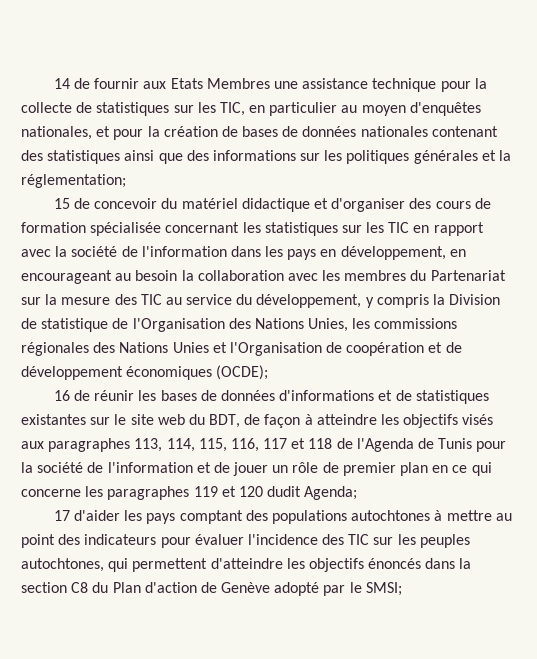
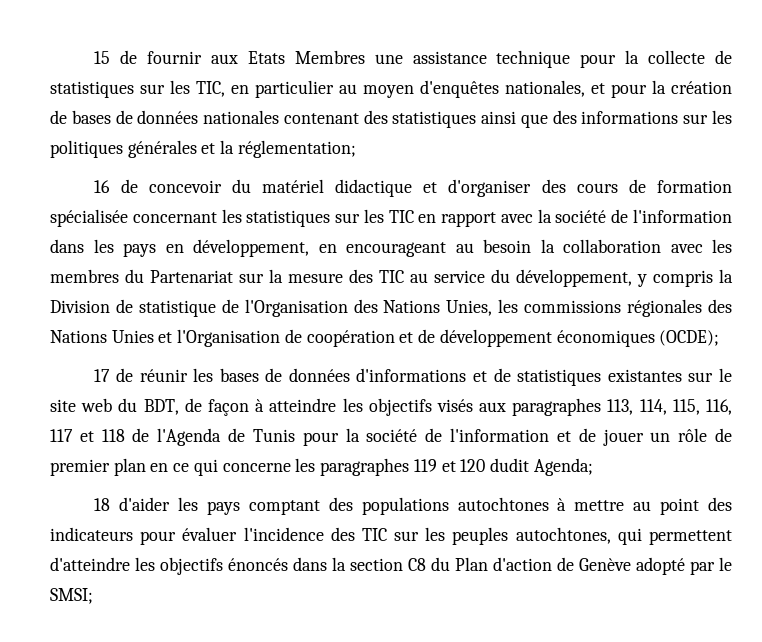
- 14 de fournir aux Etats Membres une assistance technique pour la collecte de statistiques sur les TIC, en particulier au moyen d'enquêtes nationales, et pour la création de bases de données nationales contenant des statistiques ainsi que des informations sur les politiques générales et la réglementation;
+ 15 de fournir aux Etats Membres une assistance technique pour la collecte de statistiques sur les TIC, en particulier au moyen d'enquêtes nationales, et pour la création de bases de données nationales contenant des statistiques ainsi que des informations sur les politiques générales et la réglementation;
- 15 de concevoir du matériel didactique et d'organiser des cours de formation spécialisée concernant les statistiques sur les TIC en rapport avec la société de l'information dans les pays en développement, en encourageant au besoin la collaboration avec les membres du Partenariat sur la mesure des TIC au service du développement, y compris la Division de statistique de l'Organisation des Nations Unies, les commissions régionales des Nations Unies et l'Organisation de coopération et de développement économiques (OCDE);
+ 16 de concevoir du matériel didactique et d'organiser des cours de formation spécialisée concernant les statistiques sur les TIC en rapport avec la société de l'information dans les pays en développement, en encourageant au besoin la collaboration avec les membres du Partenariat sur la mesure des TIC au service du développement, y compris la Division de statistique de l'Organisation des Nations Unies, les commissions régionales des Nations Unies et l'Organisation de coopération et de développement économiques (OCDE);
- 16 de réunir les bases de données d'informations et de statistiques existantes sur le site web du BDT, de façon à atteindre les objectifs visés aux paragraphes 113, 114, 115, 116, 117 et 118 de l'Agenda de Tunis pour la société de l'information et de jouer un rôle de premier plan en ce qui concerne les paragraphes 119 et 120 dudit Agenda;
+ 17 de réunir les bases de données d'informations et de statistiques existantes sur le site web du BDT, de façon à atteindre les objectifs visés aux paragraphes 113, 114, 115, 116, 117 et 118 de l'Agenda de Tunis pour la société de l'information et de jouer un rôle de premier plan en ce qui concerne les paragraphes 119 et 120 dudit Agenda;
- 17 d'aider les pays comptant des populations autochtones à mettre au point des indicateurs pour évaluer l'incidence des TIC sur les peuples autochtones, qui permettent d'atteindre les objectifs énoncés dans la section C8 du Plan d'action de Genève adopté par le SMSI;
+ 18 d'aider les pays comptant des populations autochtones à mettre au point des indicateurs pour évaluer l'incidence des TIC sur les peuples autochtones, qui permettent d'atteindre les objectifs énoncés dans la section C8 du Plan d'action de Genève adopté par le SMSI;

